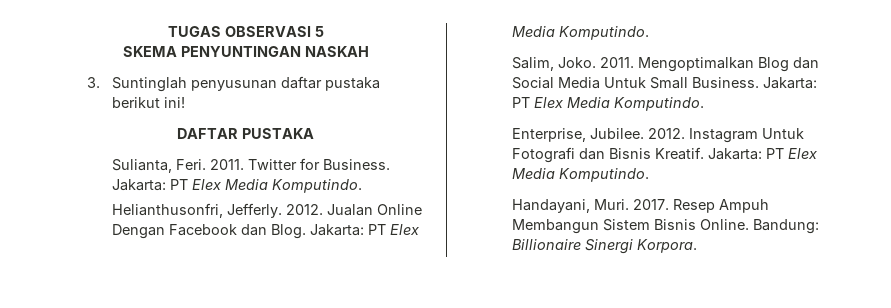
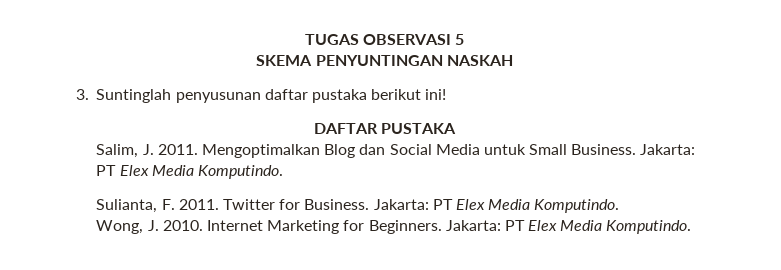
+ Salim, J. 2011. Mengoptimalkan Blog dan Social Media untuk Small Business. Jakarta: PT Elex Media Komputindo.
- Sulianta, Feri. 2011.
+ Sulianta, F. 2011.
- Helianthusonfri, Jefferly. 2012. Jualan Online Dengan Facebook dan Blog. Jakarta: PT Elex Media Komputindo.
- Salim, Joko. 2011. Mengoptimalkan Blog dan Social Media Untuk Small Business. Jakarta: PT Elex Media Komputindo.
- Enterprise, Jubilee. 2012. Instagram Untuk Fotografi dan Bisnis Kreatif. Jakarta: PT Elex Media Komputindo.
- Handayani, Muri. 2017. Resep Ampuh Membangun Sistem Bisnis Online. Bandung: Billionaire Sinergi Korpora.
+ Wong, J. 2010. Internet Marketing for Beginners. Jakarta: PT Elex Media Komputindo.

